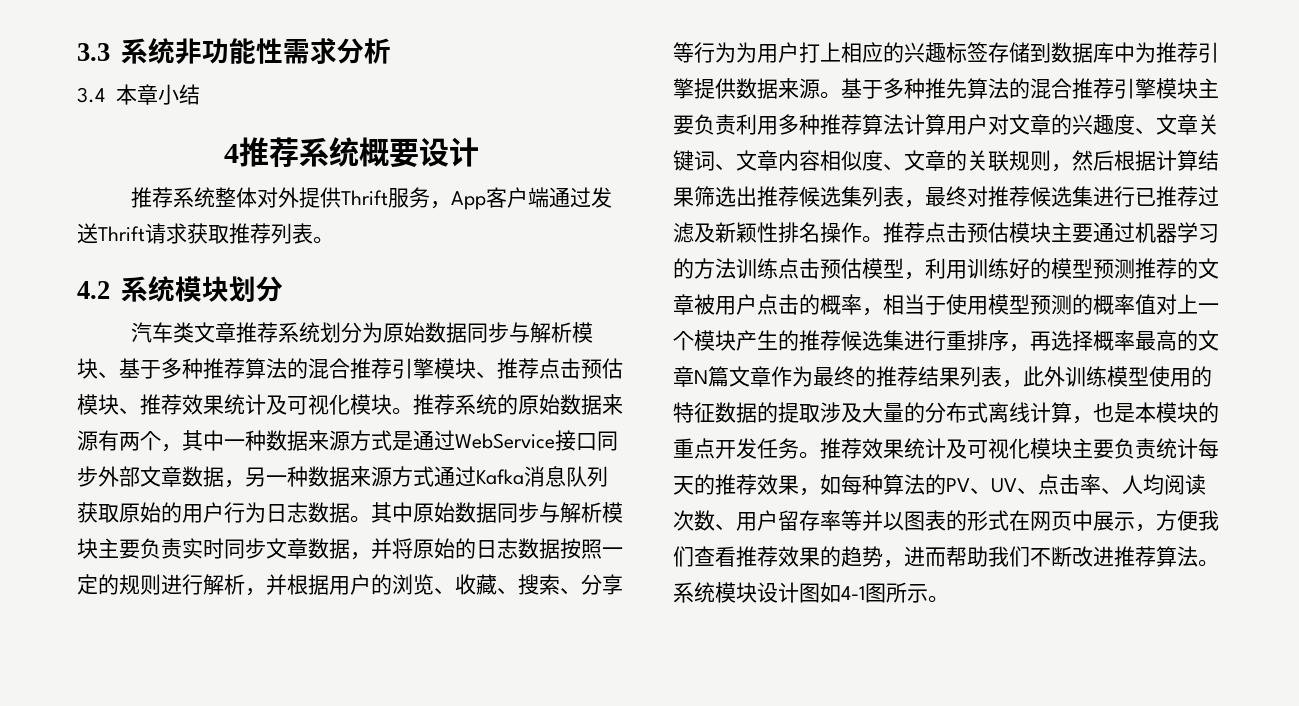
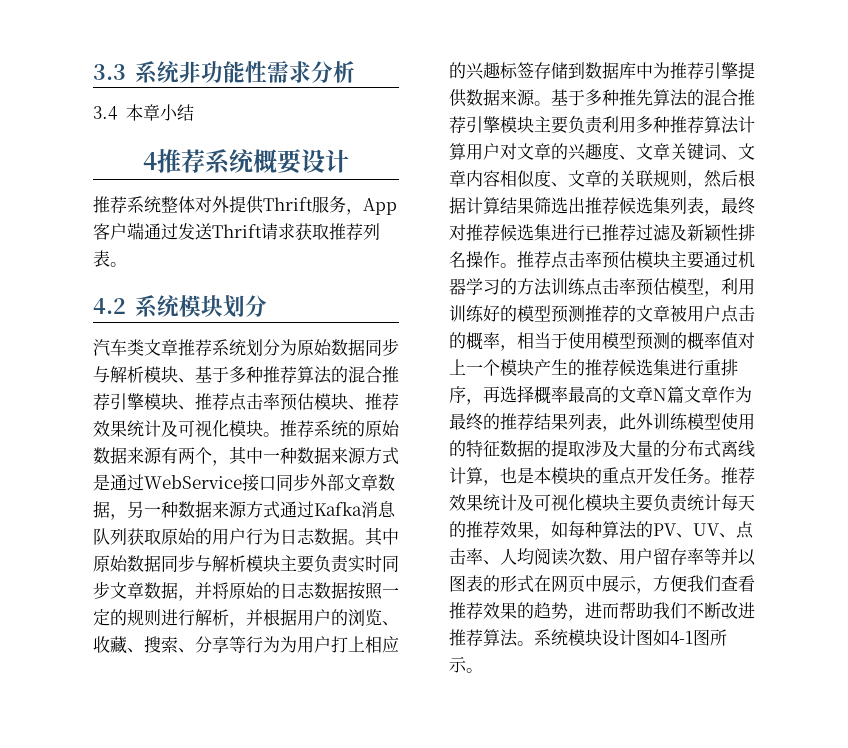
- 汽车类文章推荐系统划分为原始数据同步与解析模块、基于多种推荐算法的混合推荐引擎模块、推荐点击预估模块、推荐效果统计及可视化模块。
+ 汽车类文章推荐系统划分为原始数据同步与解析模块、基于多种推荐算法的混合推荐引擎模块、推荐点击率预估模块、推荐效果统计及可视化模块。
- 推荐点击预估模块主要通过机器学习的方法训练点击预估模型，利用训练好的模型预测推荐的文章被用户点击的概率，相当于使用模型预测的概率值对上一个模块产生的推荐候选集进行重排序，再选择概率最高的文章N篇文章作为最终的推荐结果列表，此外训练模型使用的特征数据的提取涉及大量的分布式离线计算，也是本模块的重点开发任务。
+ 推荐点击率预估模块主要通过机器学习的方法训练点击率预估模型，利用训练好的模型预测推荐的文章被用户点击的概率，相当于使用模型预测的概率值对上一个模块产生的推荐候选集进行重排序，再选择概率最高的文章N篇文章作为最终的推荐结果列表，此外训练模型使用的特征数据的提取涉及大量的分布式离线计算，也是本模块的重点开发任务。

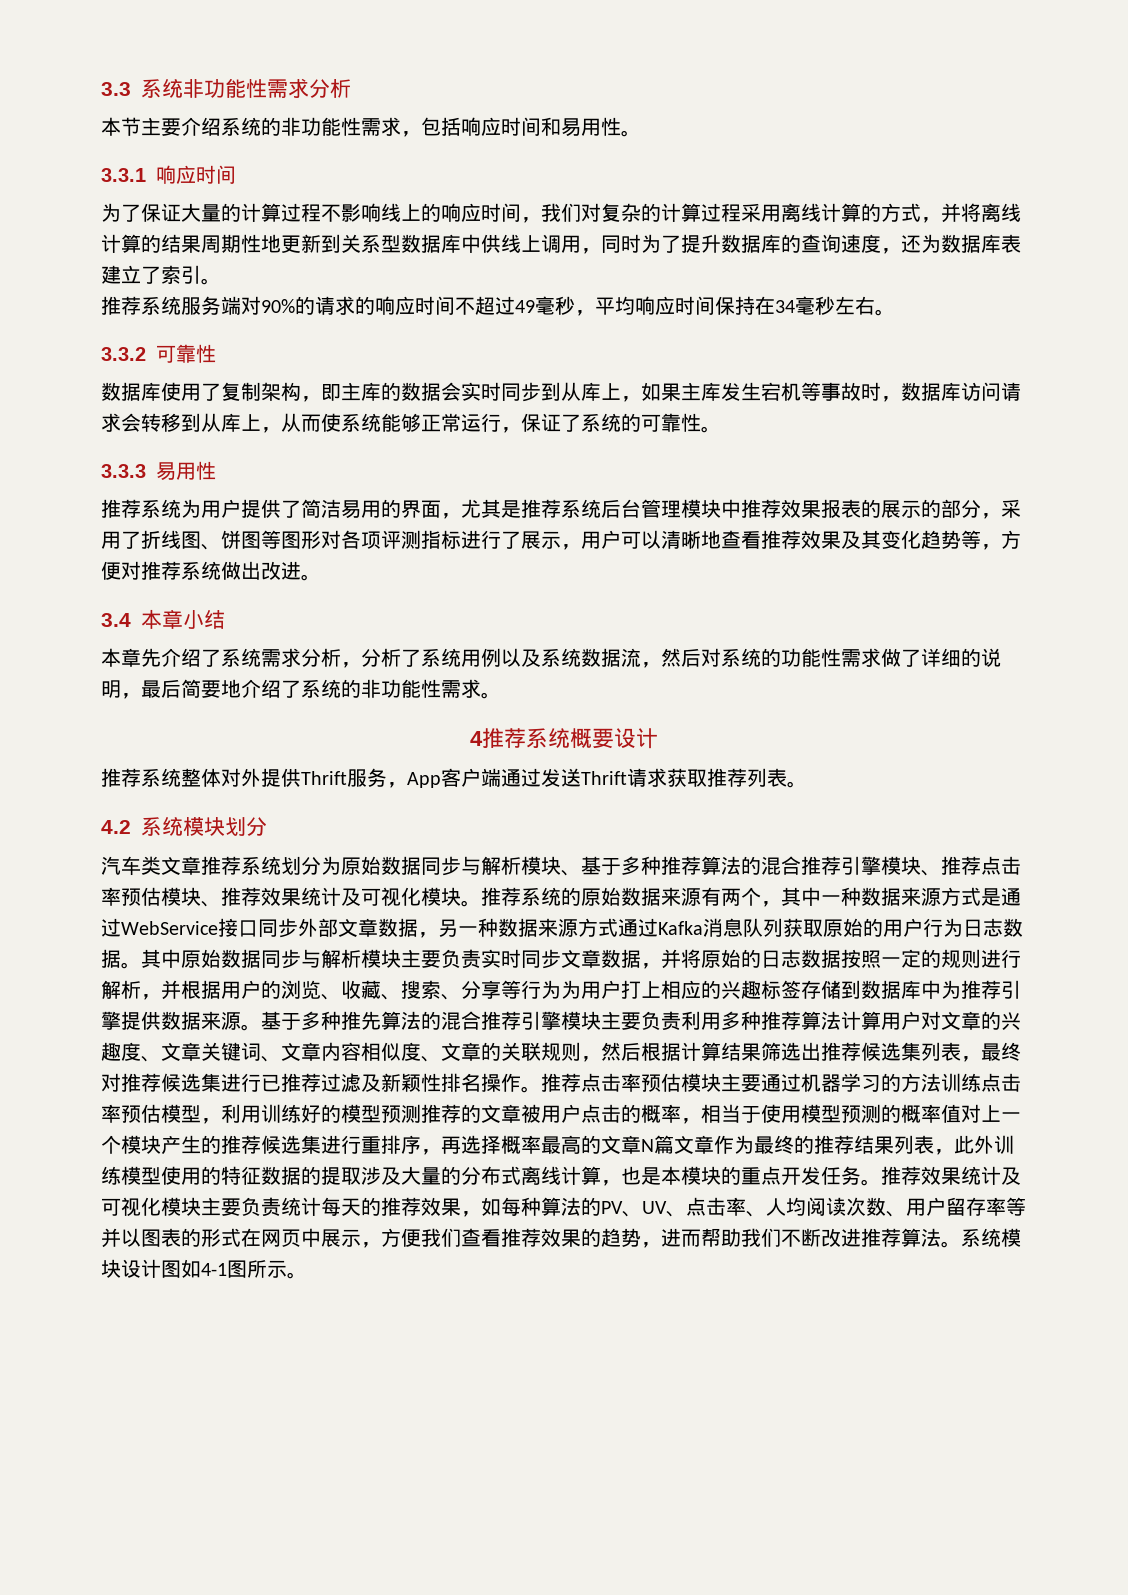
+ 本节主要介绍系统的非功能性需求，包括响应时间和易用性。
+ 3.3.1响应时间
+ 为了保证大量的计算过程不影响线上的响应时间，我们对复杂的计算过程采用离线计算的方式，并将离线计算的结果周期性地更新到关系型数据库中供线上调用，同时为了提升数据库的查询速度，还为数据库表建立了索引。
+ 推荐系统服务端对90%的请求的响应时间不超过49毫秒，平均响应时间保持在34毫秒左右。
+ 3.3.2可靠性
+ 数据库使用了复制架构，即主库的数据会实时同步到从库上，如果主库发生宕机等事故时，数据库访问请求会转移到从库上，从而使系统能够正常运行，保证了系统的可靠性。
+ 3.3.3易用性
+ 推荐系统为用户提供了简洁易用的界面，尤其是推荐系统后台管理模块中推荐效果报表的展示的部分，采用了折线图、饼图等图形对各项评测指标进行了展示，用户可以清晰地查看推荐效果及其变化趋势等，方便对推荐系统做出改进。
  3.4本章小结
+ 本章先介绍了系统需求分析，分析了系统用例以及系统数据流，然后对系统的功能性需求做了详细的说明，最后简要地介绍了系统的非功能性需求。

